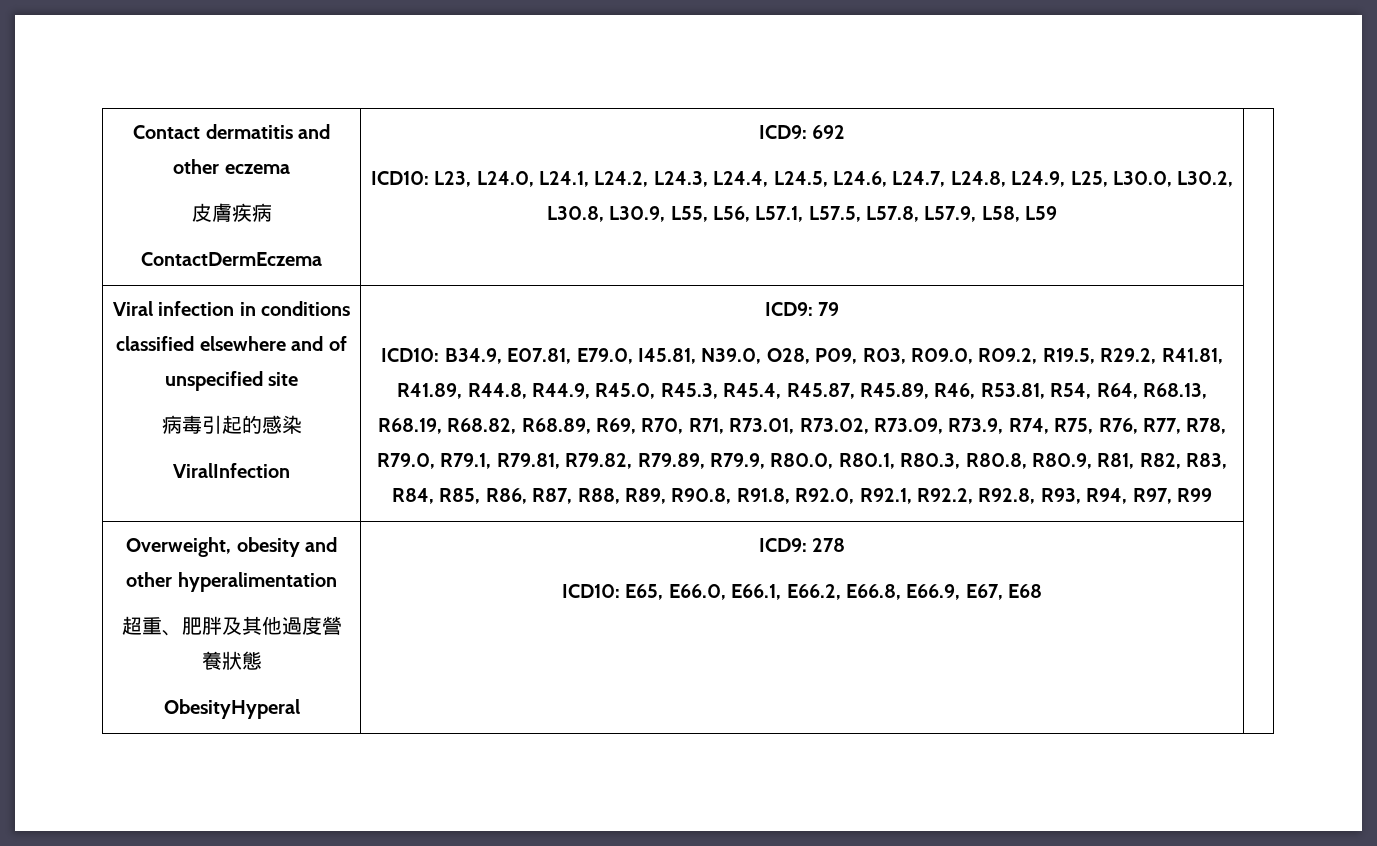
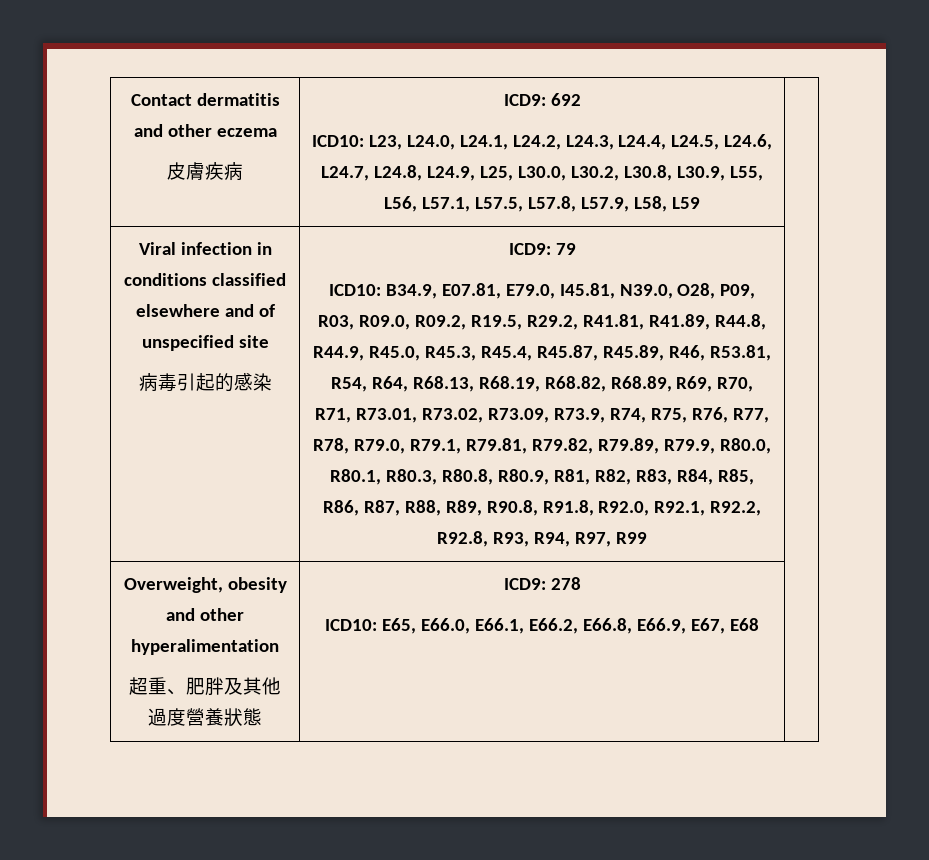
  Contact dermatitis and other eczema
- 皮膚疾病
- ContactDermEczema | ICD9: 692
+ 皮膚疾病 | ICD9: 692
- ViralInfection
  Overweight, obesity and other hyperalimentation
- 超重、肥胖及其他過度營養狀態
- ObesityHyperal | ICD9: 278
+ 超重、肥胖及其他過度營養狀態 | ICD9: 278

